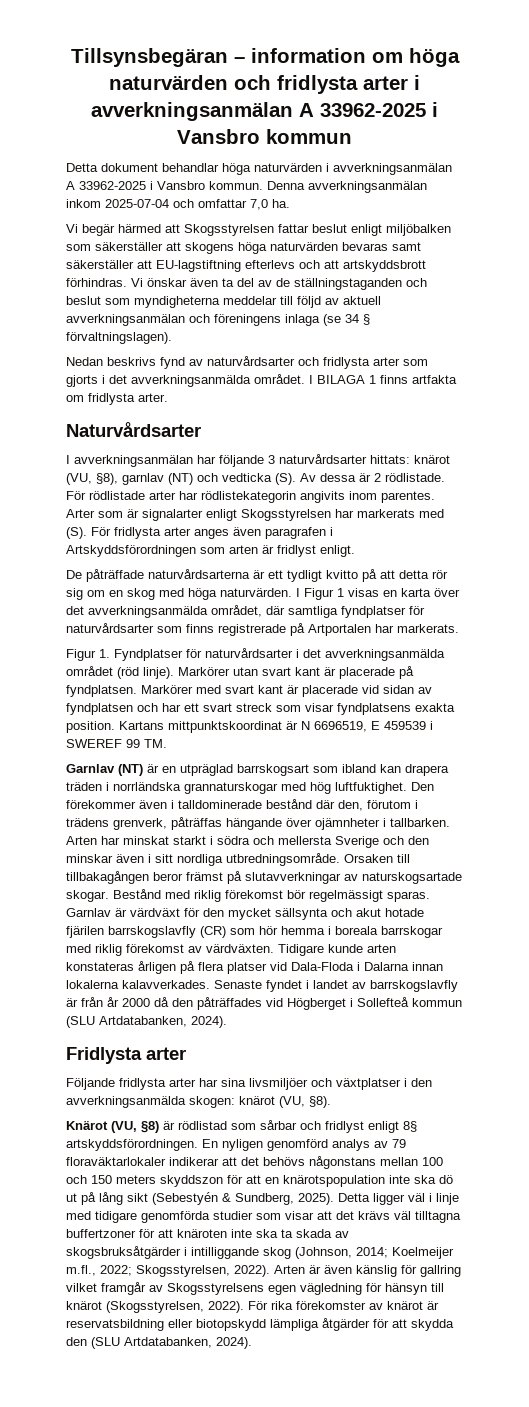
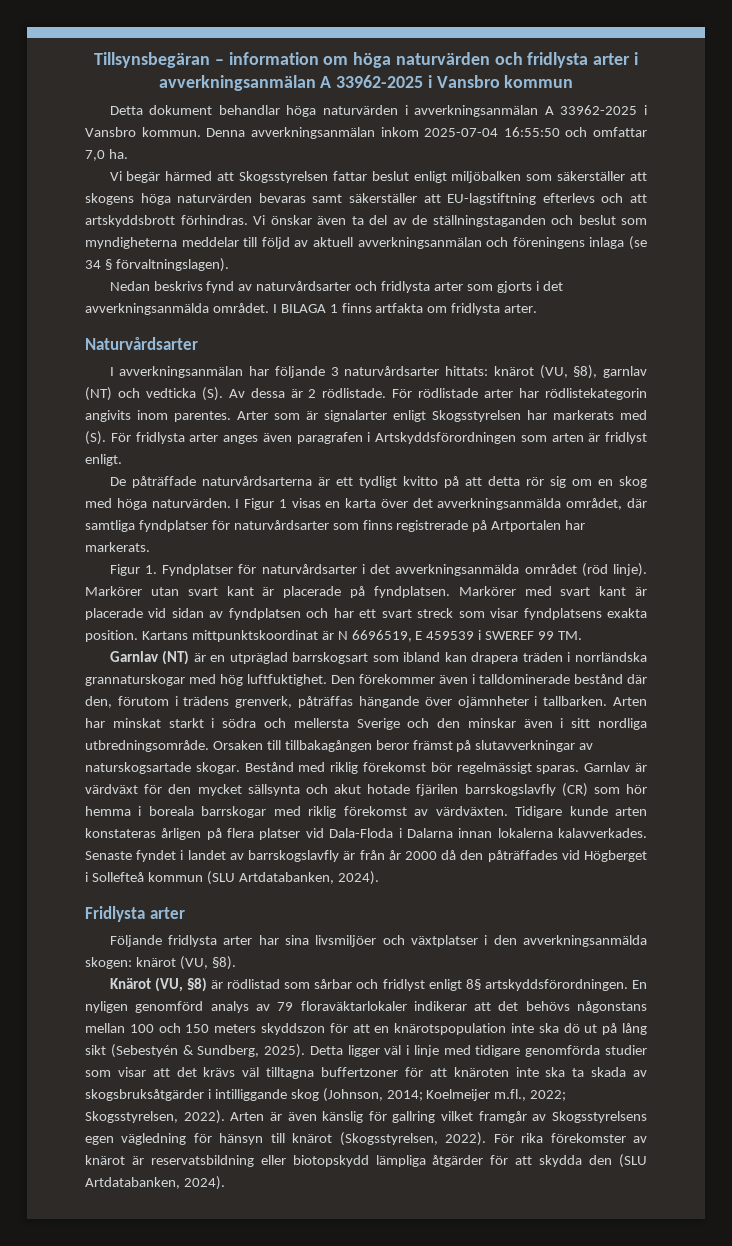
- Denna avverkningsanmälan inkom 2025-07-04 och omfattar 7,0 ha.
+ Denna avverkningsanmälan inkom 2025-07-04 16:55:50 och omfattar 7,0 ha.

